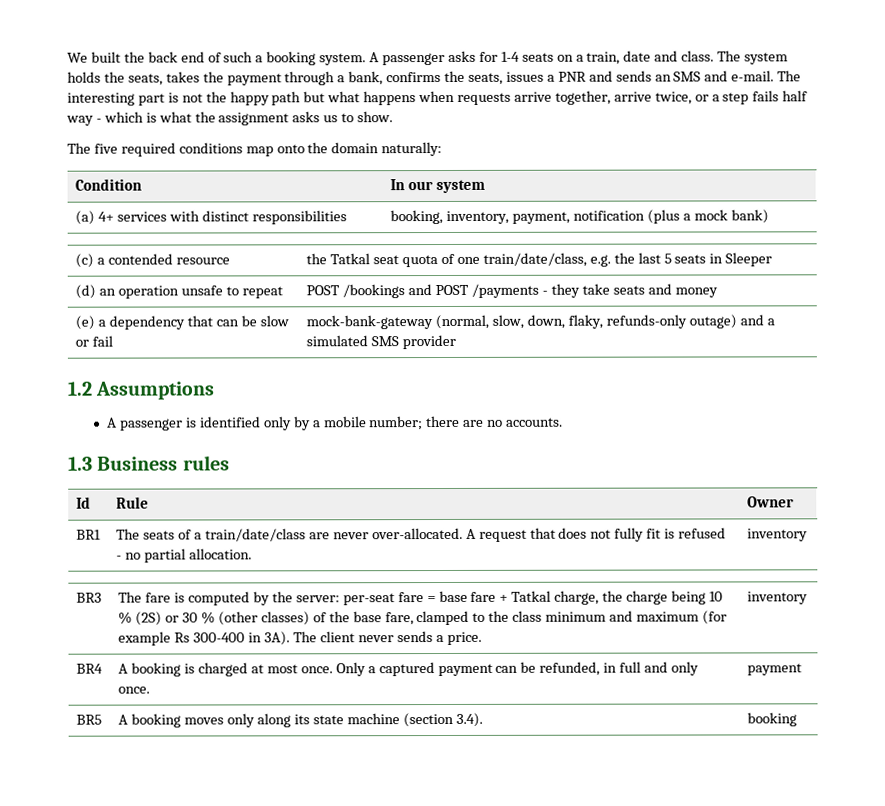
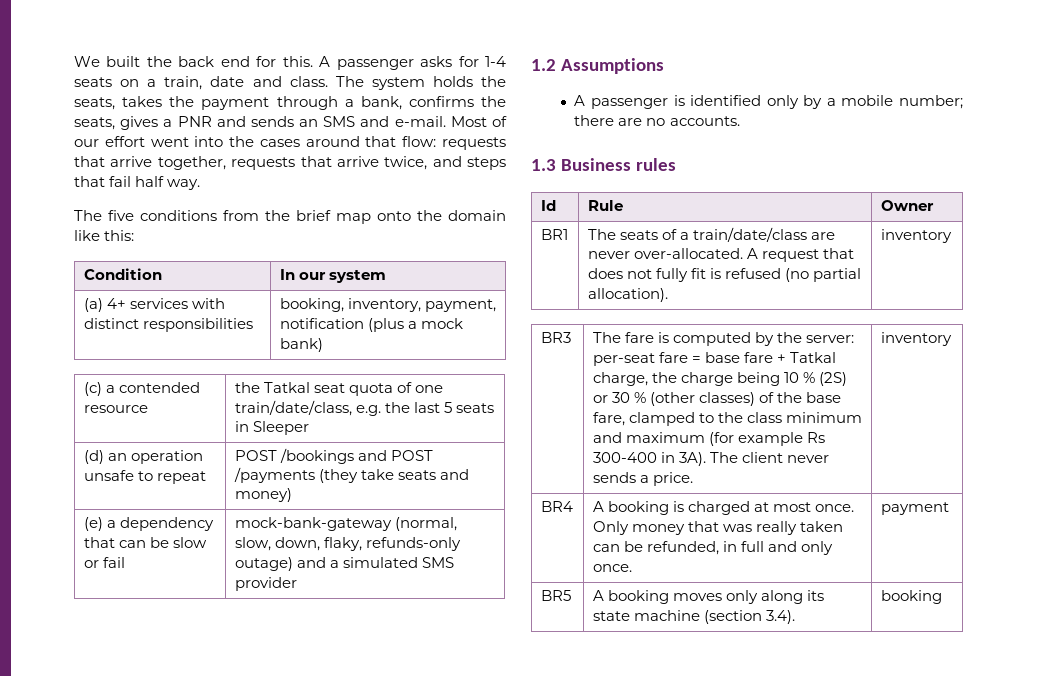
- We built the back end of such a booking system.
+ We built the back end for this.
- The system holds the seats, takes the payment through a bank, confirms the seats, issues a PNR and sends an SMS and e-mail.
+ The system holds the seats, takes the payment through a bank, confirms the seats, gives a PNR and sends an SMS and e-mail.
- The interesting part is not the happy path but what happens when requests arrive together, arrive twice, or a step fails half way - which is what the assignment asks us to show.
- The five required conditions map onto the domain naturally:
+ Most of our effort went into the cases around that flow: requests that arrive together, requests that arrive twice, and steps that fail half way.
+ The five conditions from the brief map onto the domain like this:
- (d) an operation unsafe to repeat | POST /bookings and POST /payments - they take seats and money
+ (d) an operation unsafe to repeat | POST /bookings and POST /payments (they take seats and money)
- BR1 | The seats of a train/date/class are never over-allocated. A request that does not fully fit is refused - no partial allocation. | inventory
+ BR1 | The seats of a train/date/class are never over-allocated. A request that does not fully fit is refused (no partial allocation). | inventory
- BR4 | A booking is charged at most once. Only a captured payment can be refunded, in full and only once. | payment
+ BR4 | A booking is charged at most once. Only money that was really taken can be refunded, in full and only once. | payment

